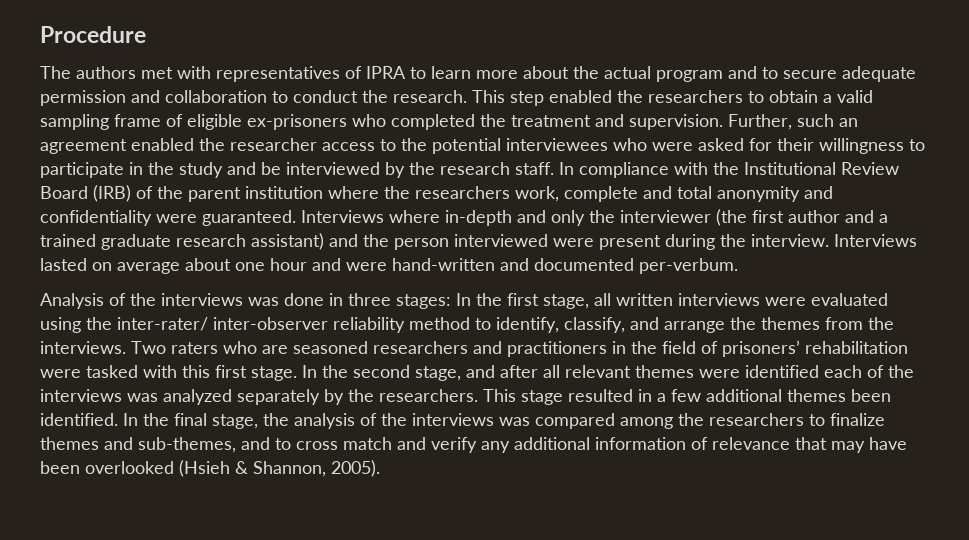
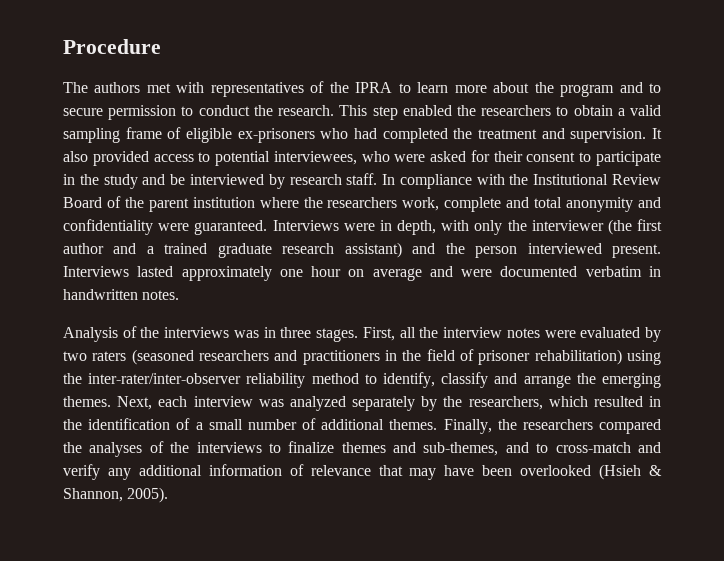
- The authors met with representatives of IPRA to learn more about the actual program and to secure adequate permission and collaboration to conduct the research.
+ The authors met with representatives of the IPRA to learn more about the program and to secure permission to conduct the research.
- This step enabled the researchers to obtain a valid sampling frame of eligible ex-prisoners who completed the treatment and supervision.
+ This step enabled the researchers to obtain a valid sampling frame of eligible ex-prisoners who had completed the treatment and supervision.
- Further, such an agreement enabled the researcher access to the potential interviewees who were asked for their willingness to participate in the study and be interviewed by the research staff.
+ It also provided access to potential interviewees, who were asked for their consent to participate in the study and be interviewed by research staff.
- In compliance with the Institutional Review Board (IRB) of the parent institution where the researchers work, complete and total anonymity and confidentiality were guaranteed.
+ In compliance with the Institutional Review Board of the parent institution where the researchers work, complete and total anonymity and confidentiality were guaranteed.
- Interviews where in-depth and only the interviewer (the first author and a trained graduate research assistant) and the person interviewed were present during the interview. Interviews lasted on average about one hour and were hand-written and documented per-verbum.
+ Interviews were in depth, with only the interviewer (the first author and a trained graduate research assistant) and the person interviewed present. Interviews lasted approximately one hour on average and were documented verbatim in handwritten notes.
- Analysis of the interviews was done in three stages: In the first stage, all written interviews were evaluated using the inter-rater/ inter-observer reliability method to identify, classify, and arrange the themes from the interviews. Two raters who are seasoned researchers and practitioners in the field of prisoners’ rehabilitation were tasked with this first stage. In the second stage, and after all relevant themes were identified each of the interviews was analyzed separately by the researchers. This stage resulted in a few additional themes been identified. In the final stage, the analysis of the interviews was compared among the researchers to finalize themes and sub-themes, and to cross match and verify any additional information of relevance that may have been overlooked (Hsieh & Shannon, 2005).
+ Analysis of the interviews was in three stages. First, all the interview notes were evaluated by two raters (seasoned researchers and practitioners in the field of prisoner rehabilitation) using the inter-rater/inter-observer reliability method to identify, classify and arrange the emerging themes. Next, each interview was analyzed separately by the researchers, which resulted in the identification of a small number of additional themes. Finally, the researchers compared the analyses of the interviews to finalize themes and sub-themes, and to cross-match and verify any additional information of relevance that may have been overlooked (Hsieh & Shannon, 2005).

